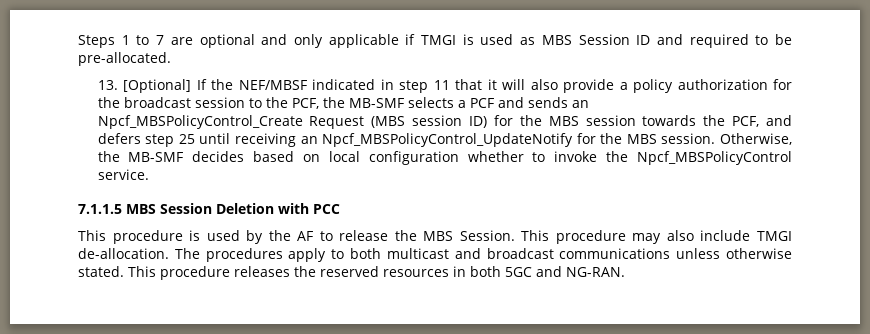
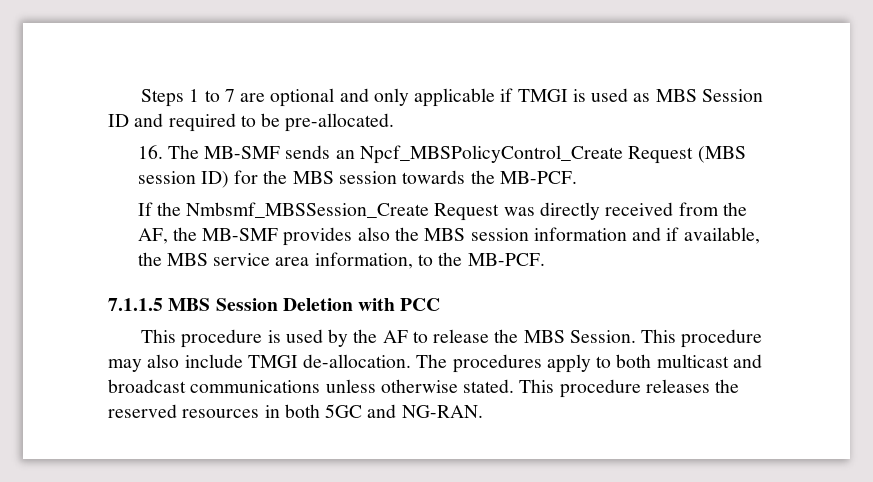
- 13. [Optional] If the NEF/MBSF indicated in step 11 that it will also provide a policy authorization for the broadcast session to the PCF, the MB-SMF selects a PCF and sends an Npcf_MBSPolicyControl_Create Request (MBS session ID) for the MBS session towards the PCF, and defers step 25 until receiving an Npcf_MBSPolicyControl_UpdateNotify for the MBS session. Otherwise, the MB-SMF decides based on local configuration whether to invoke the Npcf_MBSPolicyControl service.
+ 16. The MB-SMF sends an Npcf_MBSPolicyControl_Create Request (MBS session ID) for the MBS session towards the MB-PCF.
+ If the Nmbsmf_MBSSession_Create Request was directly received from the AF, the MB-SMF provides also the MBS session information and if available, the MBS service area information, to the MB-PCF.

